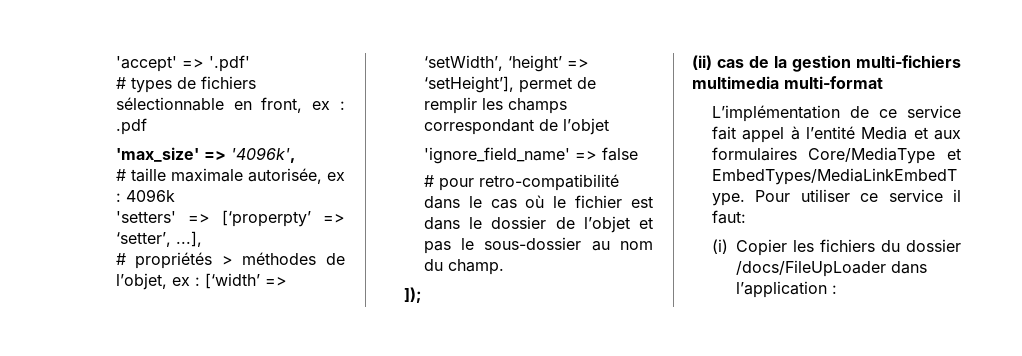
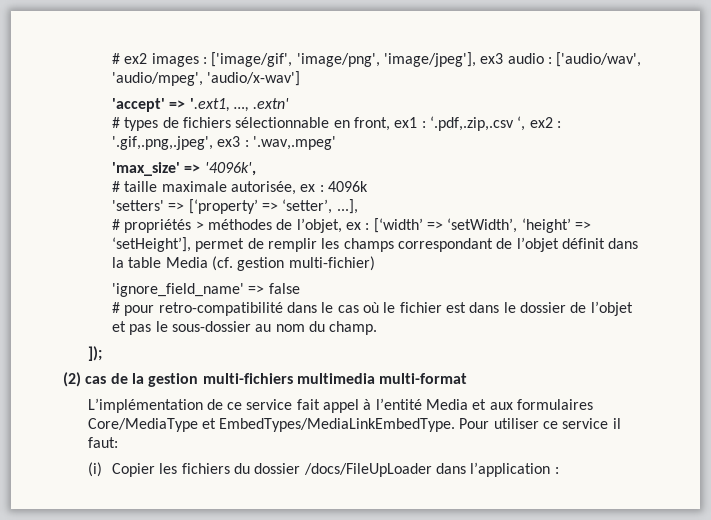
- 'accept' => '.pdf'
+ # ex2 images : ['image/gif', 'image/png', 'image/jpeg'], ex3 audio : ['audio/wav', 'audio/mpeg', 'audio/x-wav']
+ 'accept' => '.ext1, …, .extn'
- # types de fichiers sélectionnable en front, ex : .pdf
+ # types de fichiers sélectionnable en front, ex1 : ‘.pdf,.zip,.csv ‘, ex2 : '.gif,.png,.jpeg', ex3 : '.wav,.mpeg'
- 'setters' => [‘properpty’ => ‘setter’, ...],
+ 'setters' => [‘property’ => ‘setter’, ...],
- # propriétés > méthodes de l’objet, ex : [‘width’ => ‘setWidth’, ‘height’ => ‘setHeight’], permet de remplir les champs correspondant de l’objet
+ # propriétés > méthodes de l’objet, ex : [‘width’ => ‘setWidth’, ‘height’ => ‘setHeight’], permet de remplir les champs correspondant de l’objet définit dans la table Media (cf. gestion multi-fichier)
- (ii) cas de la gestion multi-fichiers multimedia multi-format
+ (2) cas de la gestion multi-fichiers multimedia multi-format

